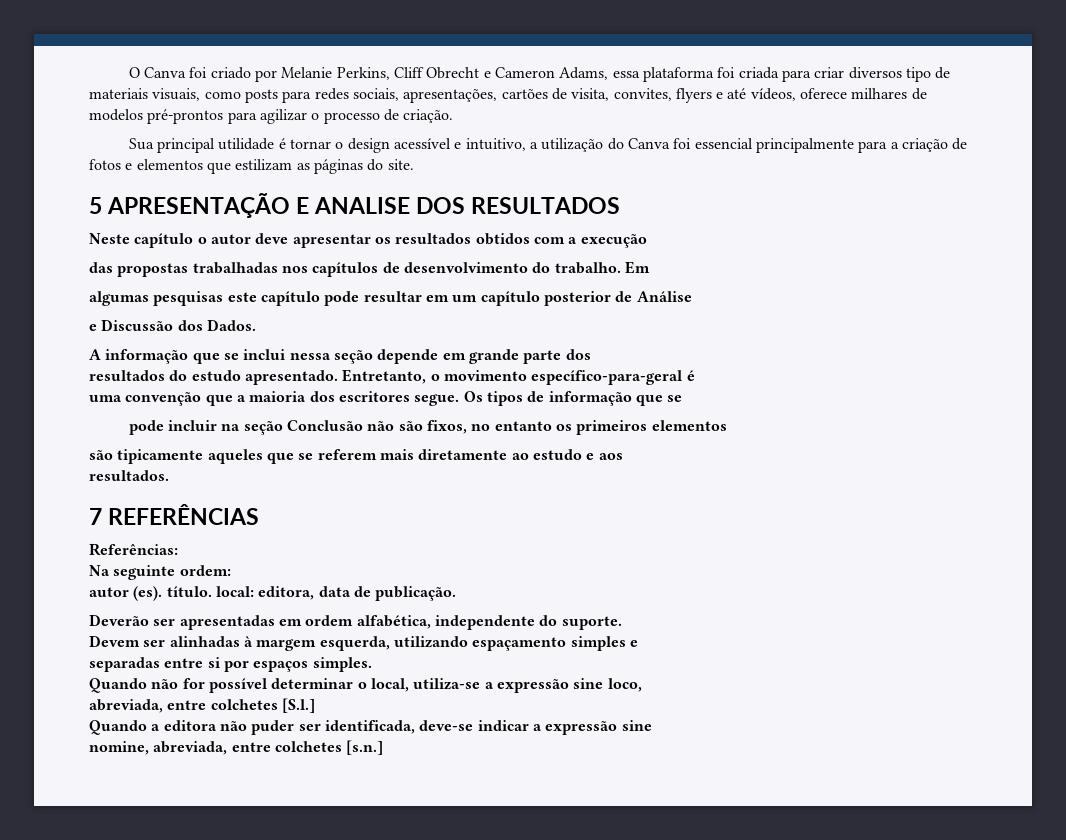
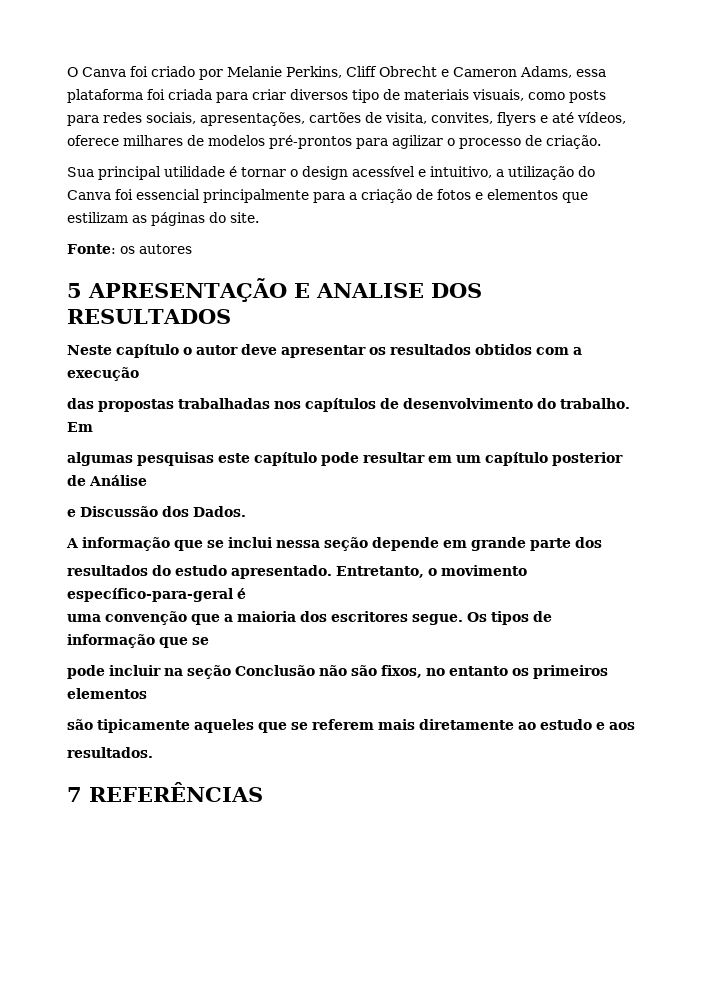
+ Fonte: os autores
- Referências:
- Na seguinte ordem:
- autor (es). título. local: editora, data de publicação.
- Deverão ser apresentadas em ordem alfabética, independente do suporte.
- Devem ser alinhadas à margem esquerda, utilizando espaçamento simples e
- separadas entre si por espaços simples.
- Quando não for possível determinar o local, utiliza-se a expressão sine loco,
- abreviada, entre colchetes [S.l.]
- Quando a editora não puder ser identificada, deve-se indicar a expressão sine
- nomine, abreviada, entre colchetes [s.n.]

